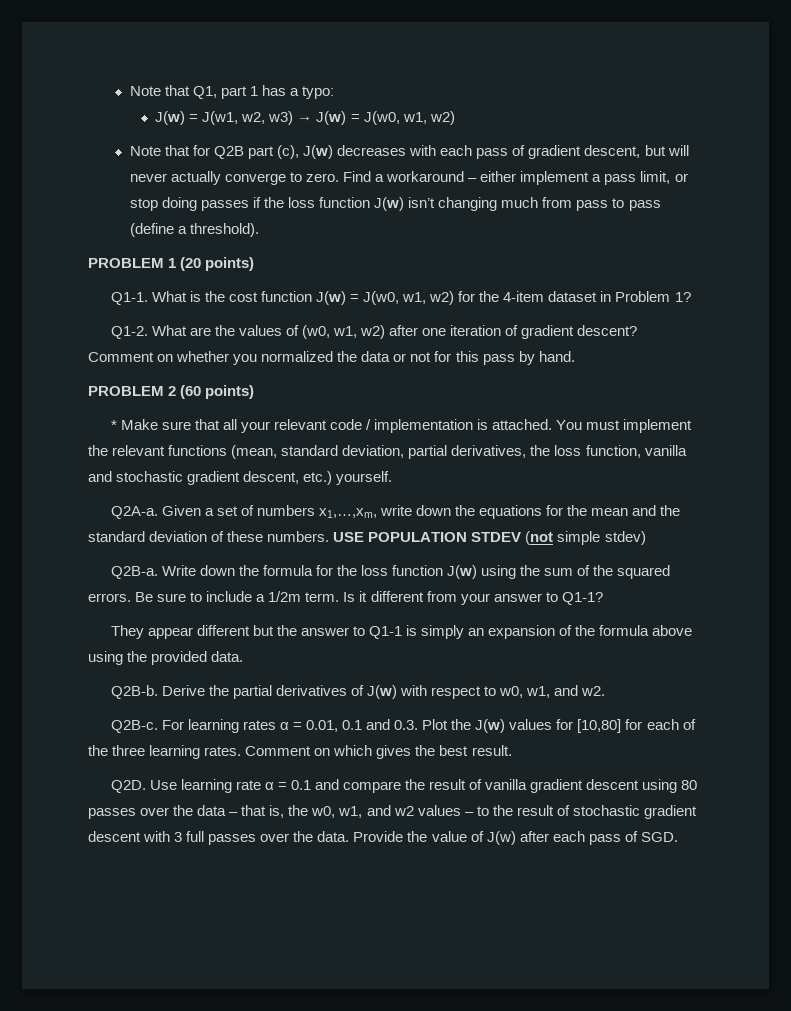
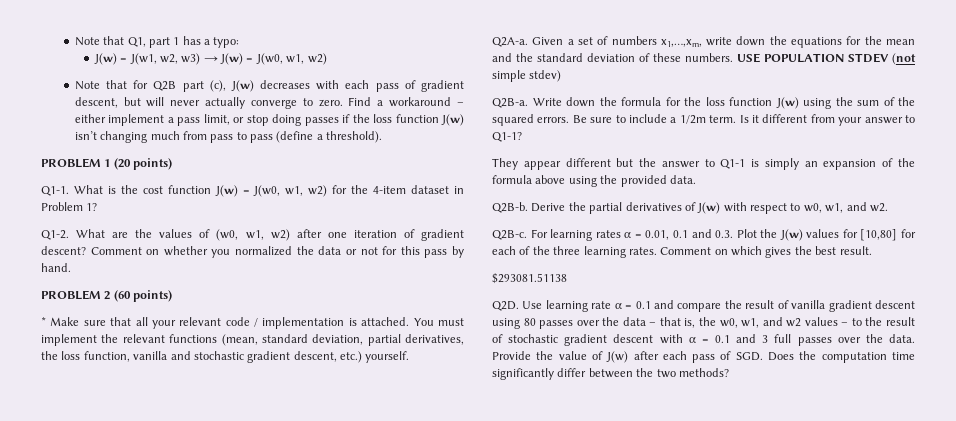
+ $293081.51138
- Q2D. Use learning rate α = 0.1 and compare the result of vanilla gradient descent using 80 passes over the data – that is, the w0, w1, and w2 values – to the result of stochastic gradient descent with 3 full passes over the data.
+ Q2D. Use learning rate α = 0.1 and compare the result of vanilla gradient descent using 80 passes over the data – that is, the w0, w1, and w2 values – to the result of stochastic gradient descent with α = 0.1 and 3 full passes over the data.
- Provide the value of J(w) after each pass of SGD.
+ Provide the value of J(w) after each pass of SGD. Does the computation time significantly differ between the two methods?

